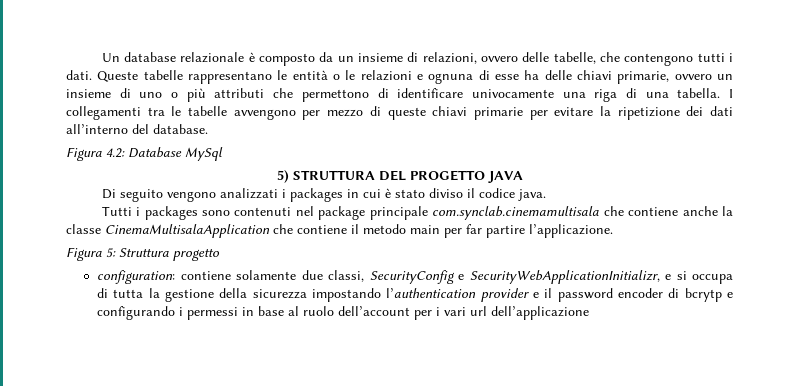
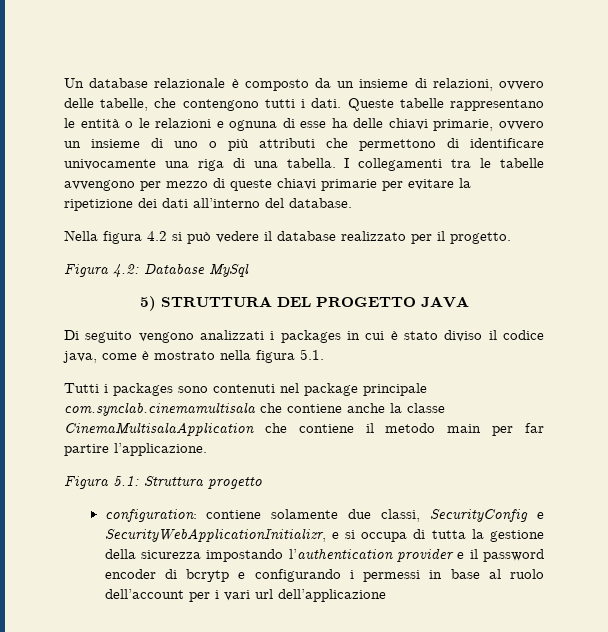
+ Nella figura 4.2 si può vedere il database realizzato per il progetto.
- Di seguito vengono analizzati i packages in cui è stato diviso il codice java.
+ Di seguito vengono analizzati i packages in cui è stato diviso il codice java, come è mostrato nella figura 5.1.
- Figura 5: Struttura progetto
+ Figura 5.1: Struttura progetto

